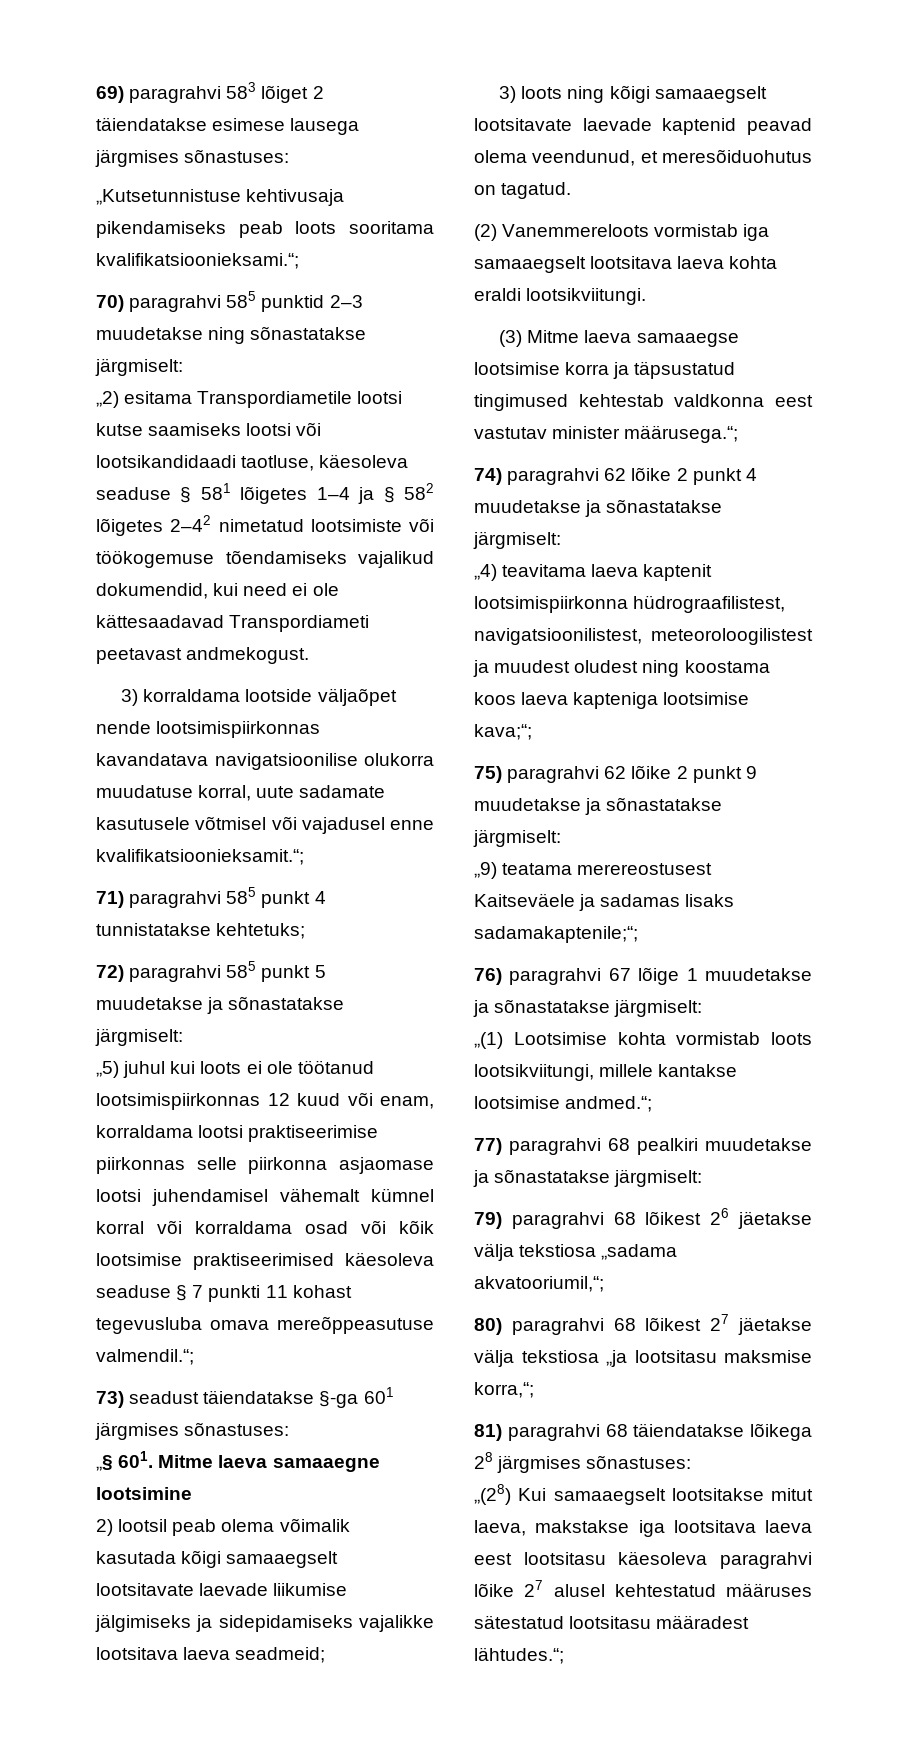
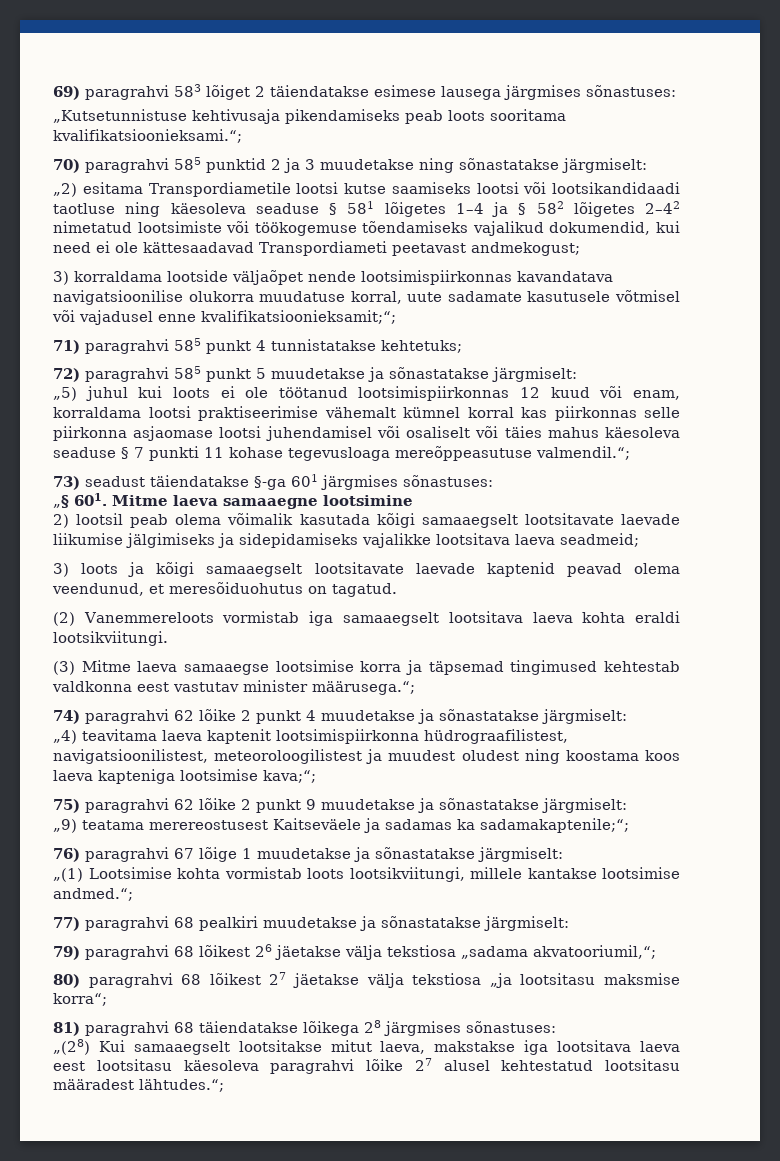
- 70) paragrahvi 585 punktid 2–3 muudetakse ning sõnastatakse järgmiselt:
+ 70) paragrahvi 585 punktid 2 ja 3 muudetakse ning sõnastatakse järgmiselt:
- „2) esitama Transpordiametile lootsi kutse saamiseks lootsi või lootsikandidaadi taotluse, käesoleva seaduse § 581 lõigetes 1–4 ja § 582 lõigetes 2–42 nimetatud lootsimiste või töökogemuse tõendamiseks vajalikud dokumendid, kui need ei ole kättesaadavad Transpordiameti peetavast andmekogust.
+ „2) esitama Transpordiametile lootsi kutse saamiseks lootsi või lootsikandidaadi taotluse ning käesoleva seaduse § 581 lõigetes 1–4 ja § 582 lõigetes 2–42 nimetatud lootsimiste või töökogemuse tõendamiseks vajalikud dokumendid, kui need ei ole kättesaadavad Transpordiameti peetavast andmekogust;
- 3) korraldama lootside väljaõpet nende lootsimispiirkonnas kavandatava navigatsioonilise olukorra muudatuse korral, uute sadamate kasutusele võtmisel või vajadusel enne kvalifikatsioonieksamit.“;
+ 3) korraldama lootside väljaõpet nende lootsimispiirkonnas kavandatava navigatsioonilise olukorra muudatuse korral, uute sadamate kasutusele võtmisel või vajadusel enne kvalifikatsioonieksamit;“;
- „5) juhul kui loots ei ole töötanud lootsimispiirkonnas 12 kuud või enam, korraldama lootsi praktiseerimise piirkonnas selle piirkonna asjaomase lootsi juhendamisel vähemalt kümnel korral või korraldama osad või kõik lootsimise praktiseerimised käesoleva seaduse § 7 punkti 11 kohast tegevusluba omava mereõppeasutuse valmendil.“;
+ „5) juhul kui loots ei ole töötanud lootsimispiirkonnas 12 kuud või enam, korraldama lootsi praktiseerimise vähemalt kümnel korral kas piirkonnas selle piirkonna asjaomase lootsi juhendamisel või osaliselt või täies mahus käesoleva seaduse § 7 punkti 11 kohase tegevusloaga mereõppeasutuse valmendil.“;
- 3) loots ning kõigi samaaegselt lootsitavate laevade kaptenid peavad olema veendunud, et meresõiduohutus on tagatud.
+ 3) loots ja kõigi samaaegselt lootsitavate laevade kaptenid peavad olema veendunud, et meresõiduohutus on tagatud.
- (3) Mitme laeva samaaegse lootsimise korra ja täpsustatud tingimused kehtestab valdkonna eest vastutav minister määrusega.“;
+ (3) Mitme laeva samaaegse lootsimise korra ja täpsemad tingimused kehtestab valdkonna eest vastutav minister määrusega.“;
- „9) teatama merereostusest Kaitseväele ja sadamas lisaks sadamakaptenile;“;
+ „9) teatama merereostusest Kaitseväele ja sadamas ka sadamakaptenile;“;
- 80) paragrahvi 68 lõikest 27 jäetakse välja tekstiosa „ja lootsitasu maksmise korra,“;
+ 80) paragrahvi 68 lõikest 27 jäetakse välja tekstiosa „ja lootsitasu maksmise korra“;
- „(28) Kui samaaegselt lootsitakse mitut laeva, makstakse iga lootsitava laeva eest lootsitasu käesoleva paragrahvi lõike 27 alusel kehtestatud määruses sätestatud lootsitasu määradest lähtudes.“;
+ „(28) Kui samaaegselt lootsitakse mitut laeva, makstakse iga lootsitava laeva eest lootsitasu käesoleva paragrahvi lõike 27 alusel kehtestatud lootsitasu määradest lähtudes.“;

